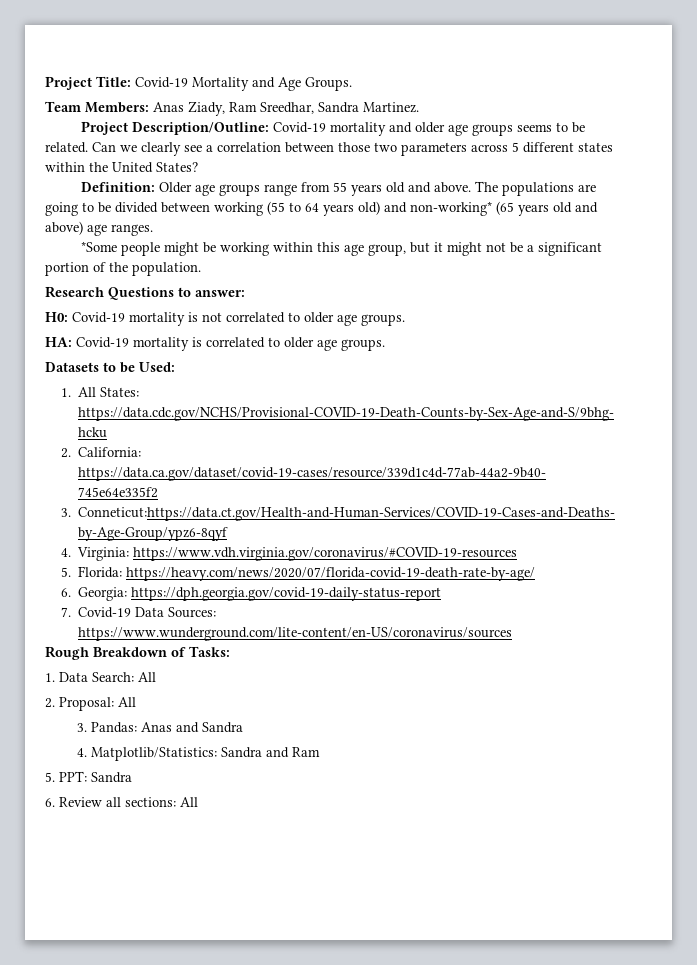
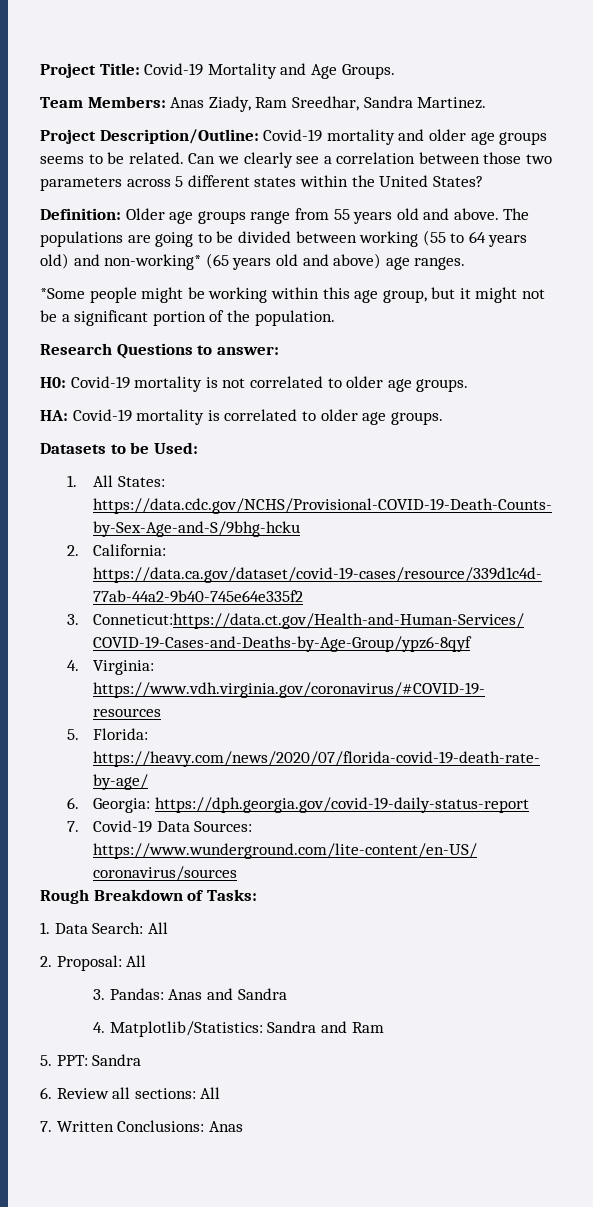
+ 7. Written Conclusions: Anas

